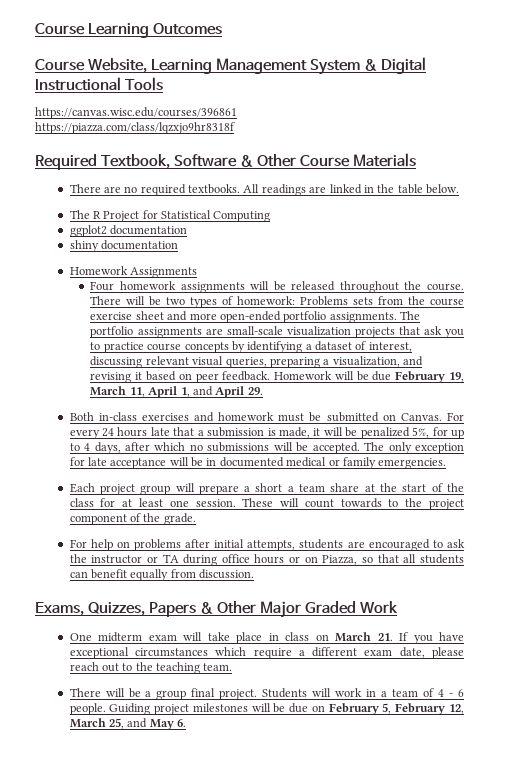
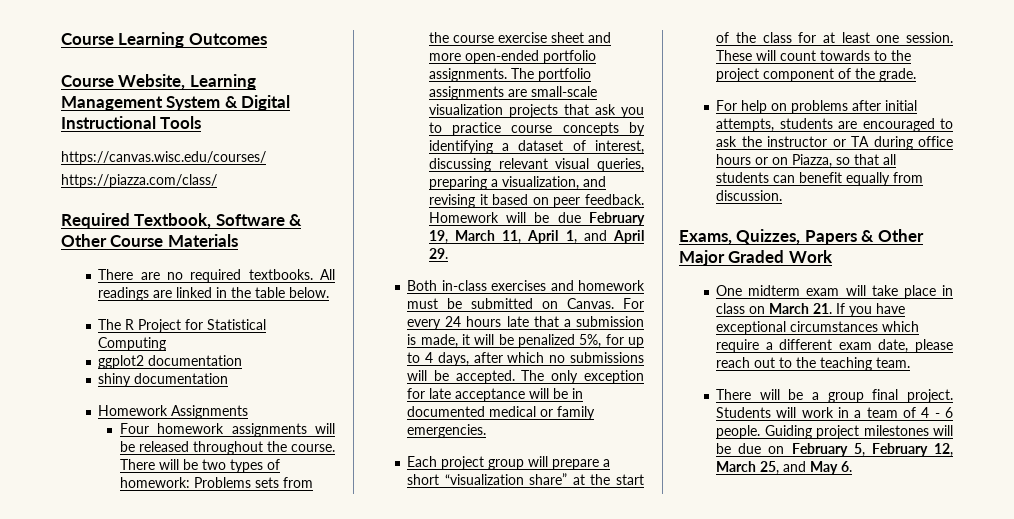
- https://canvas.wisc.edu/courses/396861
- https://piazza.com/class/lqzxjo9hr8318f
+ https://canvas.wisc.edu/courses/
+ https://piazza.com/class/
- Each project group will prepare a short a team share at the start of the class for at least one session.
+ Each project group will prepare a short “visualization share” at the start of the class for at least one session.

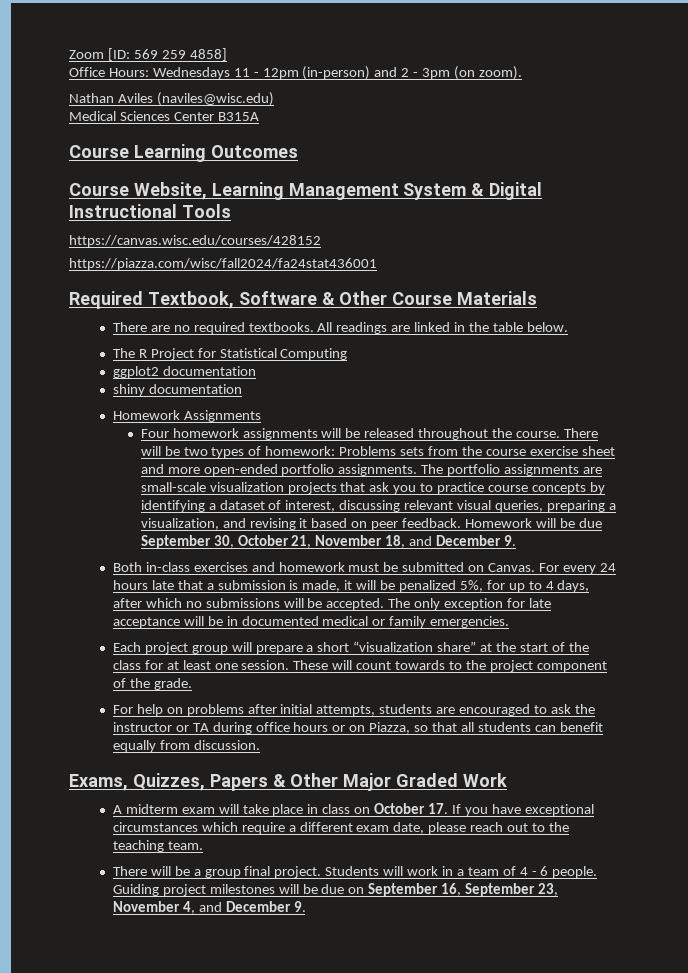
+ Zoom [ID: 569 259 4858]
+ Office Hours: Wednesdays 11 - 12pm (in-person) and 2 - 3pm (on zoom).
+ Nathan Aviles (naviles@wisc.edu)
+ Medical Sciences Center B315A
- https://canvas.wisc.edu/courses/
- https://piazza.com/class/
+ https://canvas.wisc.edu/courses/428152
+ https://piazza.com/wisc/fall2024/fa24stat436001
- Homework will be due February 19, March 11, April 1, and April 29.
+ Homework will be due September 30, October 21, November 18, and December 9.
- One midterm exam will take place in class on March 21. If you have exceptional circumstances which require a different exam date, please reach out to the teaching team.
+ A midterm exam will take place in class on October 17. If you have exceptional circumstances which require a different exam date, please reach out to the teaching team.
- Guiding project milestones will be due on February 5, February 12, March 25, and May 6.
+ Guiding project milestones will be due on September 16, September 23, November 4, and December 9.

